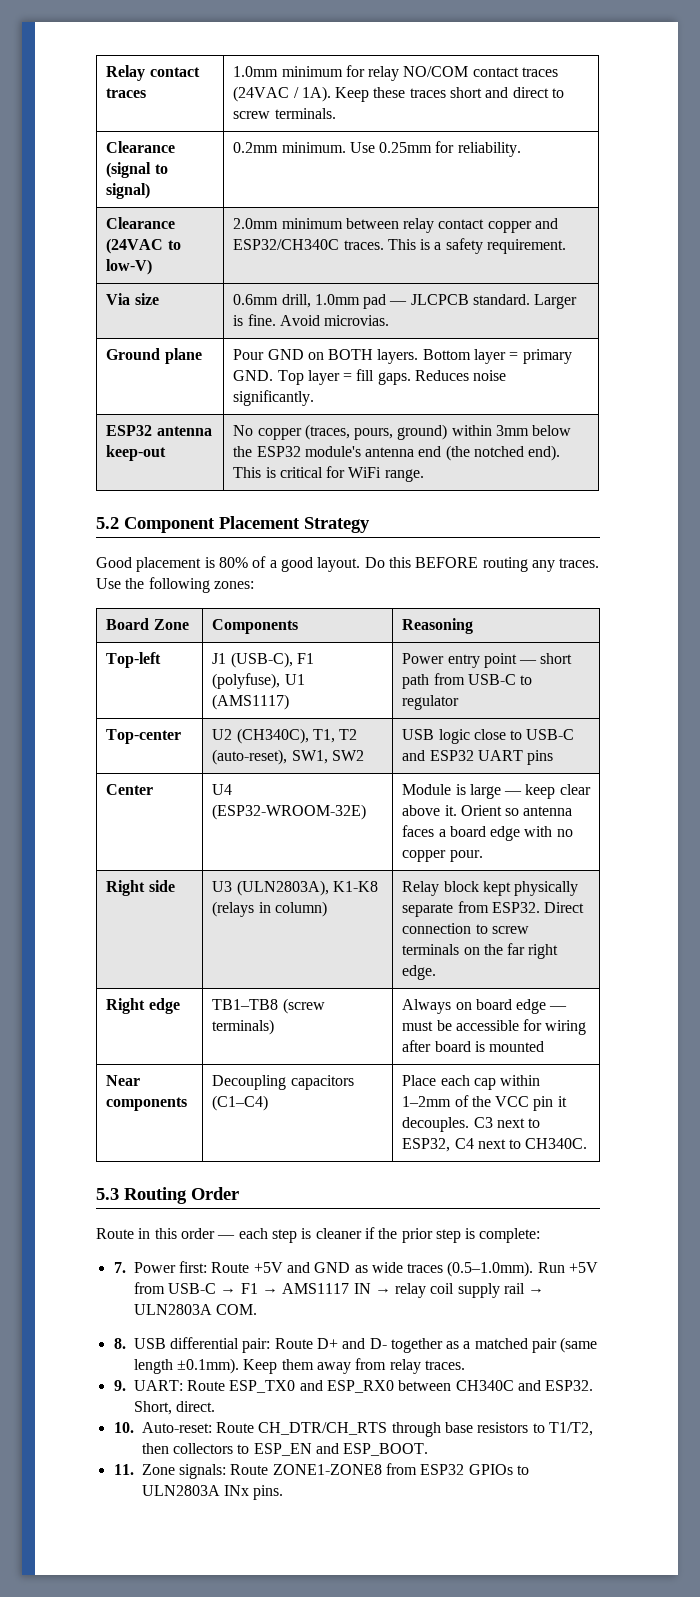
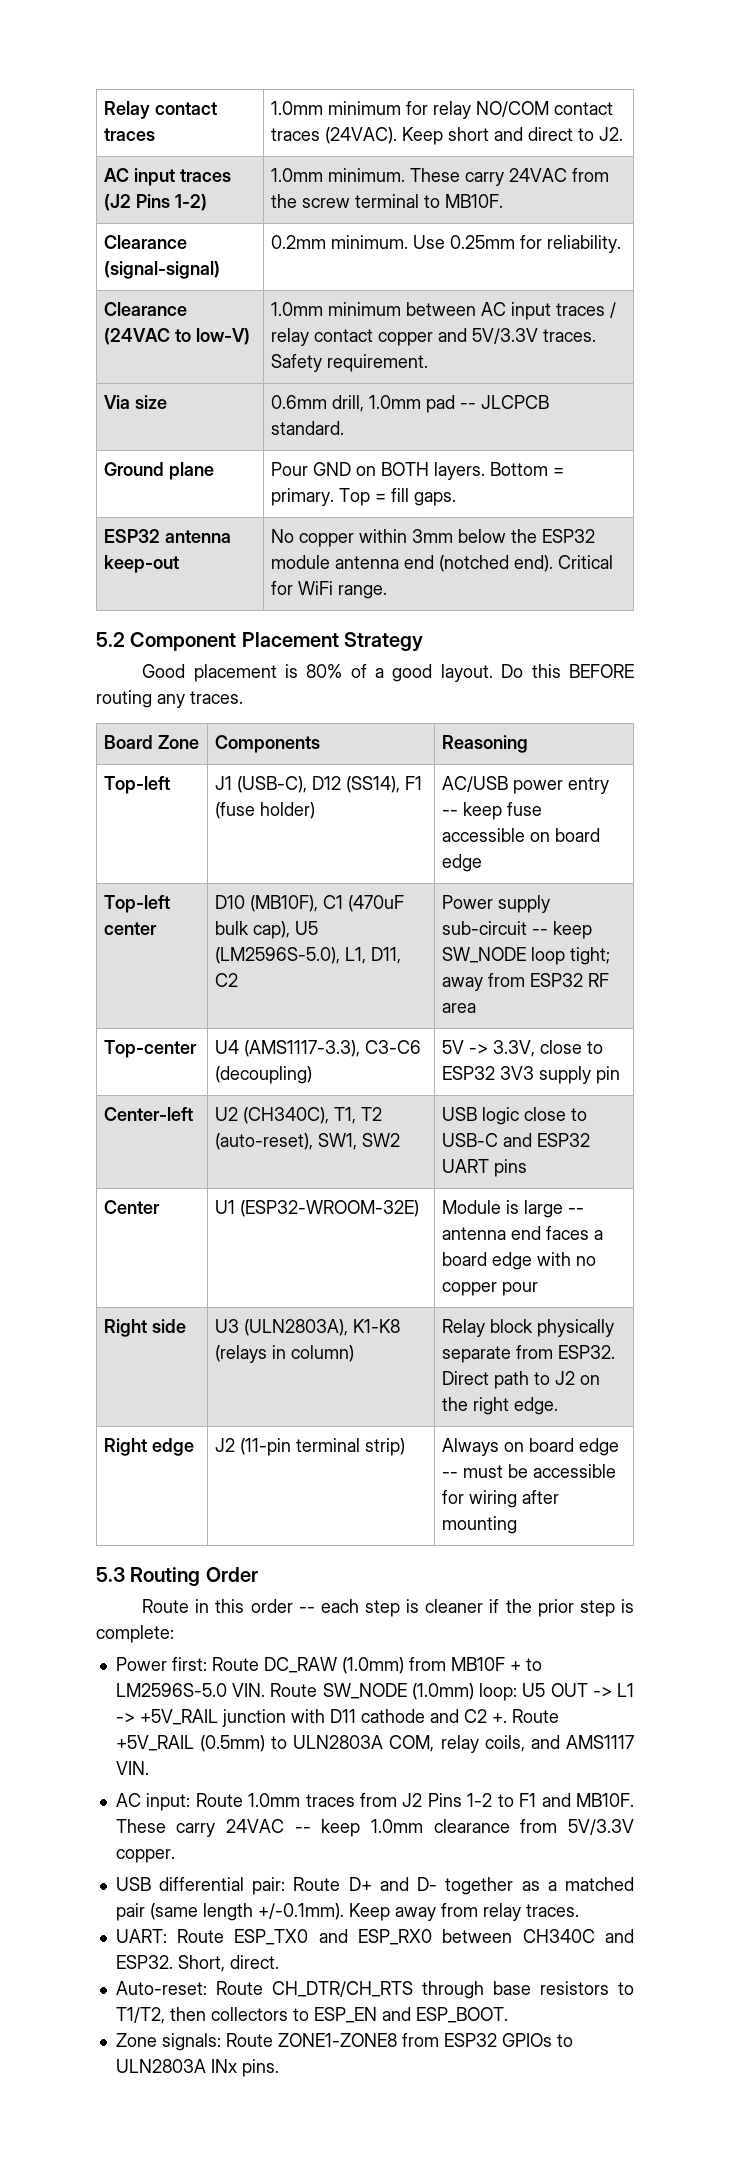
- Relay contact traces | 1.0mm minimum for relay NO/COM contact traces (24VAC / 1A). Keep these traces short and direct to screw terminals.
- Clearance (signal to signal) | 0.2mm minimum. Use 0.25mm for reliability.
+ Relay contact traces | 1.0mm minimum for relay NO/COM contact traces (24VAC). Keep short and direct to J2.
+ AC input traces (J2 Pins 1-2) | 1.0mm minimum. These carry 24VAC from the screw terminal to MB10F.
+ Clearance (signal-signal) | 0.2mm minimum. Use 0.25mm for reliability.
- Clearance (24VAC to low-V) | 2.0mm minimum between relay contact copper and ESP32/CH340C traces. This is a safety requirement.
+ Clearance (24VAC to low-V) | 1.0mm minimum between AC input traces / relay contact copper and 5V/3.3V traces. Safety requirement.
- Via size | 0.6mm drill, 1.0mm pad — JLCPCB standard. Larger is fine. Avoid microvias.
+ Via size | 0.6mm drill, 1.0mm pad -- JLCPCB standard.
- Ground plane | Pour GND on BOTH layers. Bottom layer = primary GND. Top layer = fill gaps. Reduces noise significantly.
+ Ground plane | Pour GND on BOTH layers. Bottom = primary. Top = fill gaps.
- ESP32 antenna keep-out | No copper (traces, pours, ground) within 3mm below the ESP32 module's antenna end (the notched end). This is critical for WiFi range.
+ ESP32 antenna keep-out | No copper within 3mm below the ESP32 module antenna end (notched end). Critical for WiFi range.
- Use the following zones:
- Top-left | J1 (USB-C), F1 (polyfuse), U1 (AMS1117) | Power entry point — short path from USB-C to regulator
- Top-center | U2 (CH340C), T1, T2 (auto-reset), SW1, SW2 | USB logic close to USB-C and ESP32 UART pins
+ Top-left | J1 (USB-C), D12 (SS14), F1 (fuse holder) | AC/USB power entry -- keep fuse accessible on board edge
+ Top-left center | D10 (MB10F), C1 (470uF bulk cap), U5 (LM2596S-5.0), L1, D11, C2 | Power supply sub-circuit -- keep SW_NODE loop tight; away from ESP32 RF area
+ Top-center | U4 (AMS1117-3.3), C3-C6 (decoupling) | 5V -> 3.3V, close to ESP32 3V3 supply pin
+ Center-left | U2 (CH340C), T1, T2 (auto-reset), SW1, SW2 | USB logic close to USB-C and ESP32 UART pins
- Center | U4 (ESP32-WROOM-32E) | Module is large — keep clear above it. Orient so antenna faces a board edge with no copper pour.
+ Center | U1 (ESP32-WROOM-32E) | Module is large -- antenna end faces a board edge with no copper pour
- Right side | U3 (ULN2803A), K1-K8 (relays in column) | Relay block kept physically separate from ESP32. Direct connection to screw terminals on the far right edge.
+ Right side | U3 (ULN2803A), K1-K8 (relays in column) | Relay block physically separate from ESP32. Direct path to J2 on the right edge.
- Right edge | TB1–TB8 (screw terminals) | Always on board edge — must be accessible for wiring after board is mounted
- Near components | Decoupling capacitors (C1–C4) | Place each cap within 1–2mm of the VCC pin it decouples. C3 next to ESP32, C4 next to CH340C.
+ Right edge | J2 (11-pin terminal strip) | Always on board edge -- must be accessible for wiring after mounting
- Route in this order — each step is cleaner if the prior step is complete:
+ Route in this order -- each step is cleaner if the prior step is complete:
- 7. Power first: Route +5V and GND as wide traces (0.5–1.0mm). Run +5V from USB-C → F1 → AMS1117 IN → relay coil supply rail → ULN2803A COM.
- 8. USB differential pair: Route D+ and D- together as a matched pair (same length ±0.1mm). Keep them away from relay traces.
+ Power first: Route DC_RAW (1.0mm) from MB10F + to LM2596S-5.0 VIN. Route SW_NODE (1.0mm) loop: U5 OUT -> L1 -> +5V_RAIL junction with D11 cathode and C2 +. Route +5V_RAIL (0.5mm) to ULN2803A COM, relay coils, and AMS1117 VIN.
+ AC input: Route 1.0mm traces from J2 Pins 1-2 to F1 and MB10F. These carry 24VAC -- keep 1.0mm clearance from 5V/3.3V copper.
+ USB differential pair: Route D+ and D- together as a matched pair (same length +/-0.1mm). Keep away from relay traces.
- 9. UART: Route ESP_TX0 and ESP_RX0 between CH340C and ESP32.
+ UART: Route ESP_TX0 and ESP_RX0 between CH340C and ESP32.
- 10. Auto-reset: Route CH_DTR/CH_RTS through base resistors to T1/T2, then collectors to ESP_EN and ESP_BOOT.
+ Auto-reset: Route CH_DTR/CH_RTS through base resistors to T1/T2, then collectors to ESP_EN and ESP_BOOT.
- 11. Zone signals: Route ZONE1-ZONE8 from ESP32 GPIOs to ULN2803A INx pins.
+ Zone signals: Route ZONE1-ZONE8 from ESP32 GPIOs to ULN2803A INx pins.

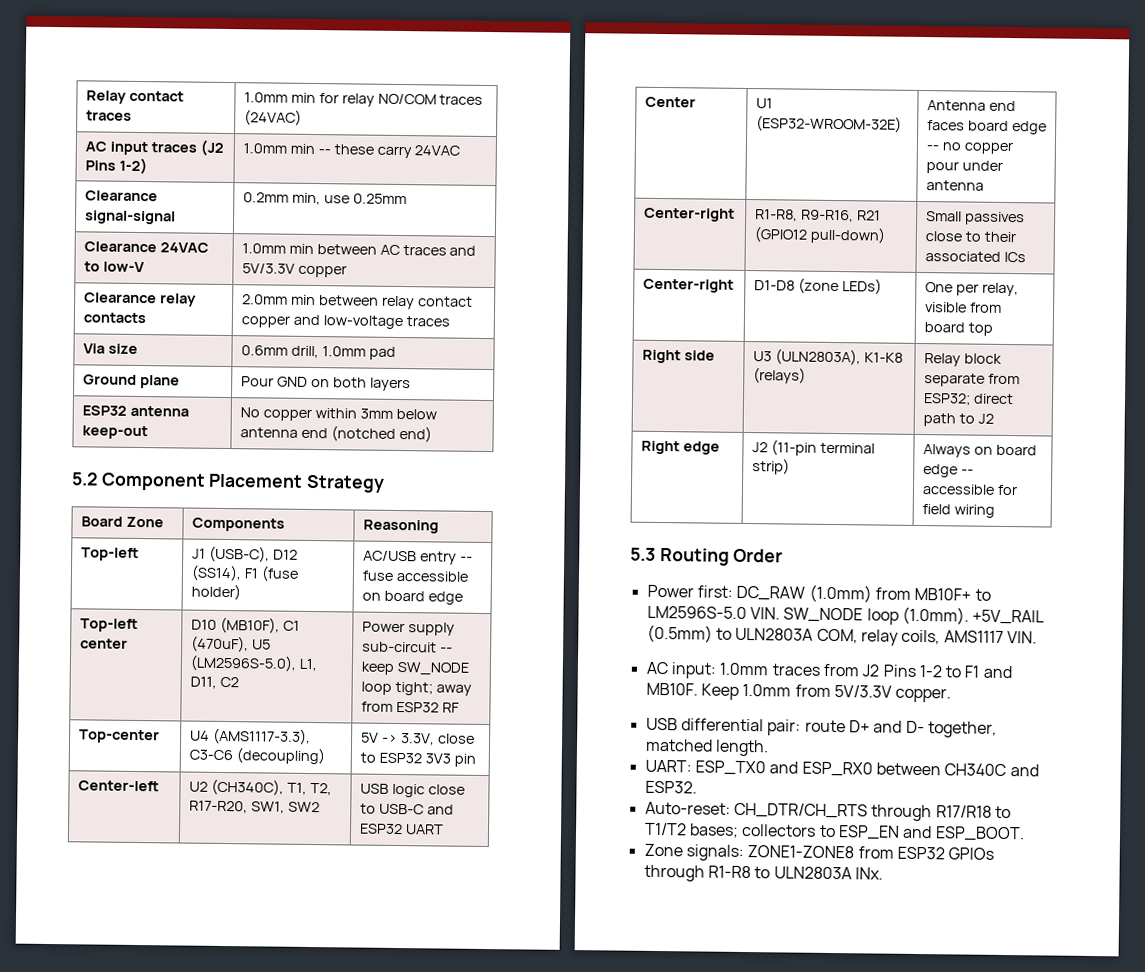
- Relay contact traces | 1.0mm minimum for relay NO/COM contact traces (24VAC). Keep short and direct to J2.
+ Relay contact traces | 1.0mm min for relay NO/COM traces (24VAC)
- AC input traces (J2 Pins 1-2) | 1.0mm minimum. These carry 24VAC from the screw terminal to MB10F.
- Clearance (signal-signal) | 0.2mm minimum. Use 0.25mm for reliability.
- Clearance (24VAC to low-V) | 1.0mm minimum between AC input traces / relay contact copper and 5V/3.3V traces. Safety requirement.
+ AC input traces (J2 Pins 1-2) | 1.0mm min -- these carry 24VAC
+ Clearance signal-signal | 0.2mm min, use 0.25mm
+ Clearance 24VAC to low-V | 1.0mm min between AC traces and 5V/3.3V copper
+ Clearance relay contacts | 2.0mm min between relay contact copper and low-voltage traces
- Via size | 0.6mm drill, 1.0mm pad -- JLCPCB standard.
+ Via size | 0.6mm drill, 1.0mm pad
- Ground plane | Pour GND on BOTH layers. Bottom = primary. Top = fill gaps.
+ Ground plane | Pour GND on both layers
- ESP32 antenna keep-out | No copper within 3mm below the ESP32 module antenna end (notched end). Critical for WiFi range.
+ ESP32 antenna keep-out | No copper within 3mm below antenna end (notched end)
  5.2 Component Placement Strategy
- Good placement is 80% of a good layout. Do this BEFORE routing any traces.
- Top-left | J1 (USB-C), D12 (SS14), F1 (fuse holder) | AC/USB power entry -- keep fuse accessible on board edge
+ Top-left | J1 (USB-C), D12 (SS14), F1 (fuse holder) | AC/USB entry -- fuse accessible on board edge
- Top-left center | D10 (MB10F), C1 (470uF bulk cap), U5 (LM2596S-5.0), L1, D11, C2 | Power supply sub-circuit -- keep SW_NODE loop tight; away from ESP32 RF area
+ Top-left center | D10 (MB10F), C1 (470uF), U5 (LM2596S-5.0), L1, D11, C2 | Power supply sub-circuit -- keep SW_NODE loop tight; away from ESP32 RF
- Top-center | U4 (AMS1117-3.3), C3-C6 (decoupling) | 5V -> 3.3V, close to ESP32 3V3 supply pin
+ Top-center | U4 (AMS1117-3.3), C3-C6 (decoupling) | 5V -> 3.3V, close to ESP32 3V3 pin
- Center-left | U2 (CH340C), T1, T2 (auto-reset), SW1, SW2 | USB logic close to USB-C and ESP32 UART pins
+ Center-left | U2 (CH340C), T1, T2, R17-R20, SW1, SW2 | USB logic close to USB-C and ESP32 UART
- Center | U1 (ESP32-WROOM-32E) | Module is large -- antenna end faces a board edge with no copper pour
+ Center | U1 (ESP32-WROOM-32E) | Antenna end faces board edge -- no copper pour under antenna
+ Center-right | R1-R8, R9-R16, R21 (GPIO12 pull-down) | Small passives close to their associated ICs
+ Center-right | D1-D8 (zone LEDs) | One per relay, visible from board top
- Right side | U3 (ULN2803A), K1-K8 (relays in column) | Relay block physically separate from ESP32. Direct path to J2 on the right edge.
+ Right side | U3 (ULN2803A), K1-K8 (relays) | Relay block separate from ESP32; direct path to J2
- Right edge | J2 (11-pin terminal strip) | Always on board edge -- must be accessible for wiring after mounting
+ Right edge | J2 (11-pin terminal strip) | Always on board edge -- accessible for field wiring
- Route in this order -- each step is cleaner if the prior step is complete:
- Power first: Route DC_RAW (1.0mm) from MB10F + to LM2596S-5.0 VIN. Route SW_NODE (1.0mm) loop: U5 OUT -> L1 -> +5V_RAIL junction with D11 cathode and C2 +. Route +5V_RAIL (0.5mm) to ULN2803A COM, relay coils, and AMS1117 VIN.
+ Power first: DC_RAW (1.0mm) from MB10F+ to LM2596S-5.0 VIN. SW_NODE loop (1.0mm). +5V_RAIL (0.5mm) to ULN2803A COM, relay coils, AMS1117 VIN.
- AC input: Route 1.0mm traces from J2 Pins 1-2 to F1 and MB10F.
+ AC input: 1.0mm traces from J2 Pins 1-2 to F1 and MB10F.
- These carry 24VAC -- keep 1.0mm clearance from 5V/3.3V copper.
+ Keep 1.0mm from 5V/3.3V copper.
- USB differential pair: Route D+ and D- together as a matched pair (same length +/-0.1mm). Keep away from relay traces.
+ USB differential pair: route D+ and D- together, matched length.
- UART: Route ESP_TX0 and ESP_RX0 between CH340C and ESP32. Short, direct.
+ UART: ESP_TX0 and ESP_RX0 between CH340C and ESP32.
- Auto-reset: Route CH_DTR/CH_RTS through base resistors to T1/T2, then collectors to ESP_EN and ESP_BOOT.
+ Auto-reset: CH_DTR/CH_RTS through R17/R18 to T1/T2 bases; collectors to ESP_EN and ESP_BOOT.
- Zone signals: Route ZONE1-ZONE8 from ESP32 GPIOs to ULN2803A INx pins.
+ Zone signals: ZONE1-ZONE8 from ESP32 GPIOs through R1-R8 to ULN2803A INx.

